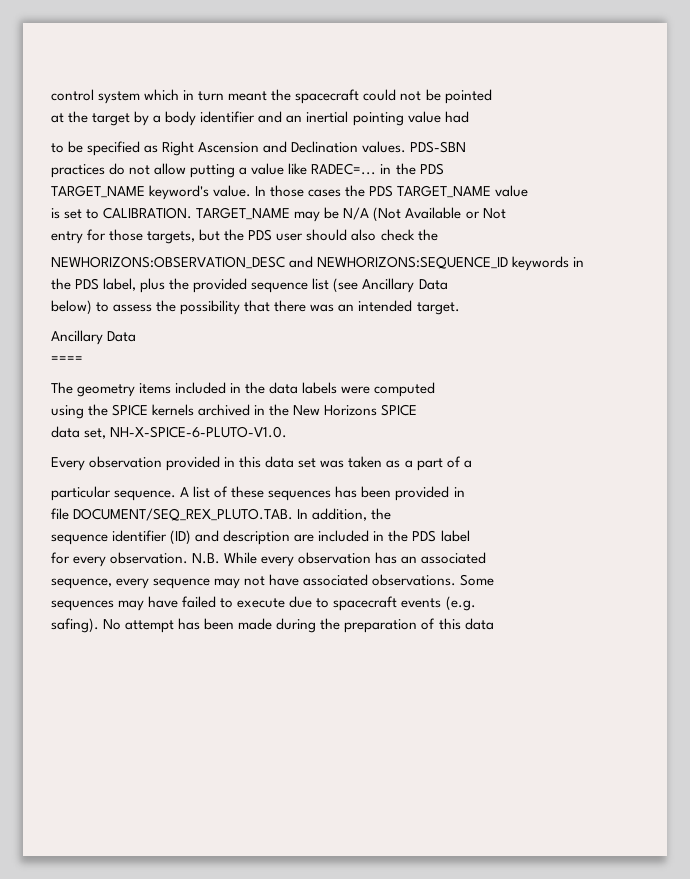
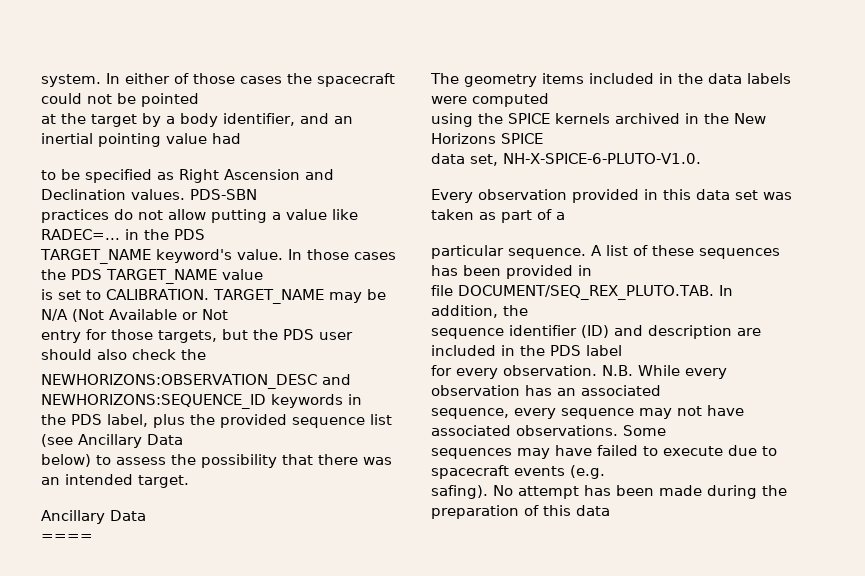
- control system which in turn meant the spacecraft could not be pointed
+ system. In either of those cases the spacecraft could not be pointed
- at the target by a body identifier and an inertial pointing value had
+ at the target by a body identifier, and an inertial pointing value had
- Every observation provided in this data set was taken as a part of a
+ Every observation provided in this data set was taken as part of a

